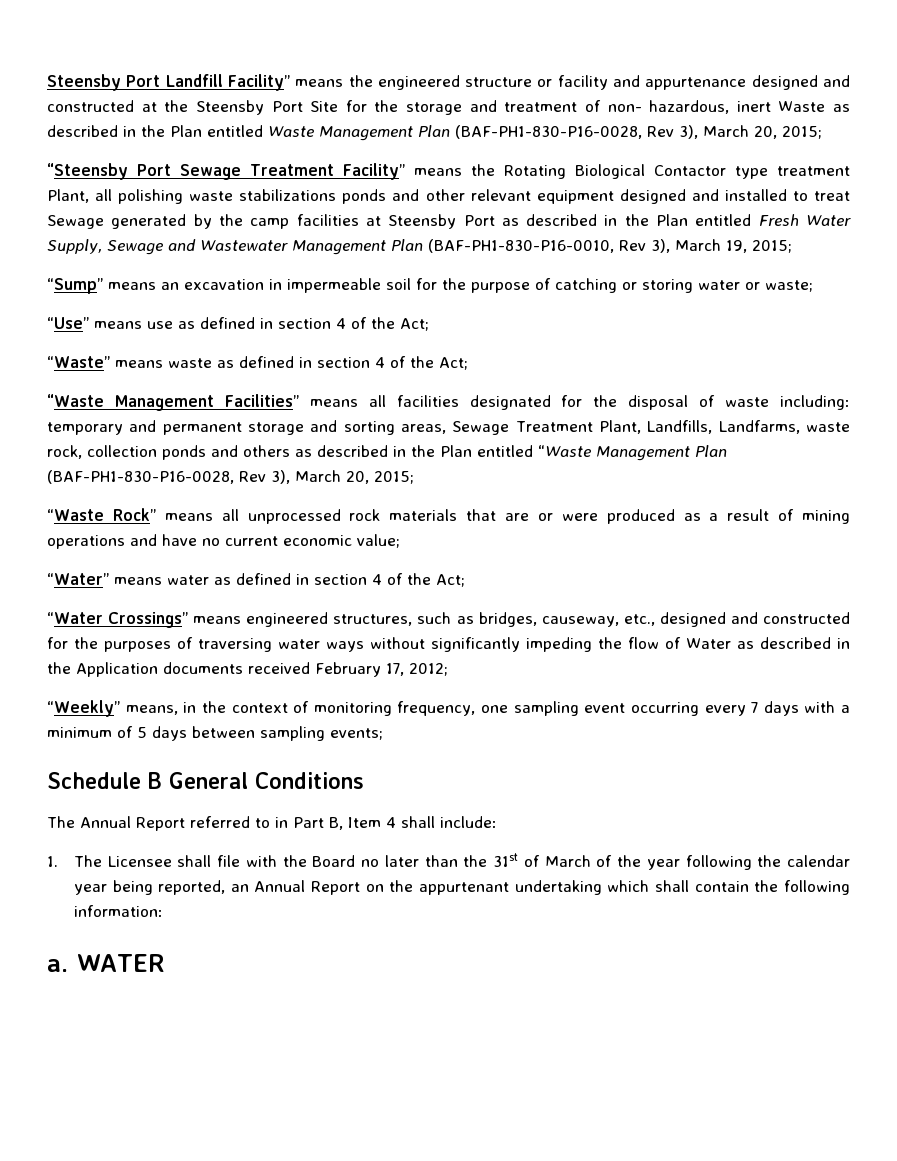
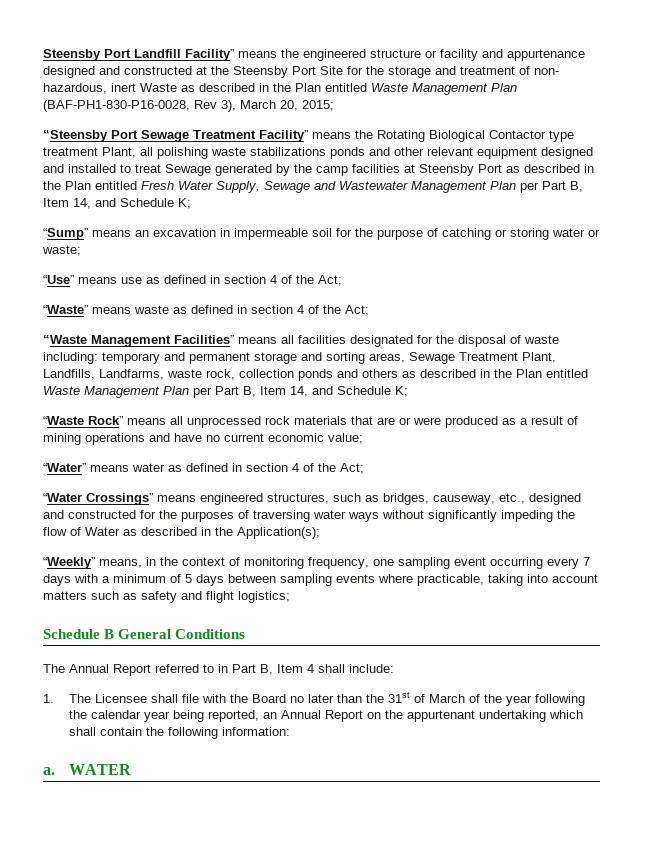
- “Steensby Port Sewage Treatment Facility” means the Rotating Biological Contactor type treatment Plant, all polishing waste stabilizations ponds and other relevant equipment designed and installed to treat Sewage generated by the camp facilities at Steensby Port as described in the Plan entitled Fresh Water Supply, Sewage and Wastewater Management Plan (BAF-PH1-830-P16-0010, Rev 3), March 19, 2015;
+ “Steensby Port Sewage Treatment Facility” means the Rotating Biological Contactor type treatment Plant, all polishing waste stabilizations ponds and other relevant equipment designed and installed to treat Sewage generated by the camp facilities at Steensby Port as described in the Plan entitled Fresh Water Supply, Sewage and Wastewater Management Plan per Part B, Item 14, and Schedule K;
- “Waste Management Facilities” means all facilities designated for the disposal of waste including: temporary and permanent storage and sorting areas, Sewage Treatment Plant, Landfills, Landfarms, waste rock, collection ponds and others as described in the Plan entitled “Waste Management Plan (BAF-PH1-830-P16-0028, Rev 3), March 20, 2015;
+ “Waste Management Facilities” means all facilities designated for the disposal of waste including: temporary and permanent storage and sorting areas, Sewage Treatment Plant, Landfills, Landfarms, waste rock, collection ponds and others as described in the Plan entitled Waste Management Plan per Part B, Item 14, and Schedule K;
- “Water Crossings” means engineered structures, such as bridges, causeway, etc., designed and constructed for the purposes of traversing water ways without significantly impeding the flow of Water as described in the Application documents received February 17, 2012;
+ “Water Crossings” means engineered structures, such as bridges, causeway, etc., designed and constructed for the purposes of traversing water ways without significantly impeding the flow of Water as described in the Application(s);
- “Weekly” means, in the context of monitoring frequency, one sampling event occurring every 7 days with a minimum of 5 days between sampling events;
+ “Weekly” means, in the context of monitoring frequency, one sampling event occurring every 7 days with a minimum of 5 days between sampling events where practicable, taking into account matters such as safety and flight logistics;

